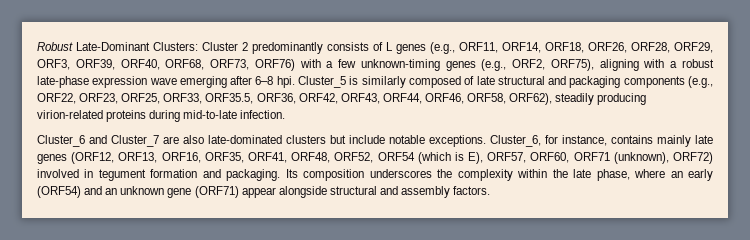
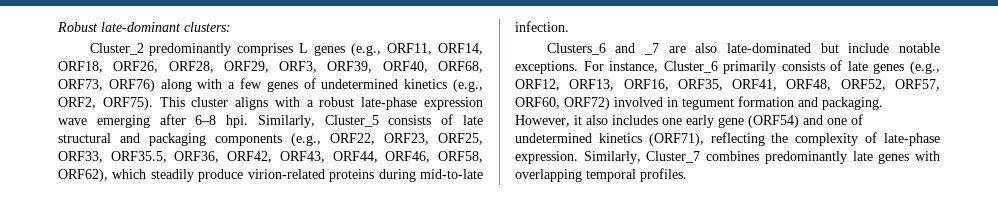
- Robust Late-Dominant Clusters: Cluster 2 predominantly consists of L genes (e.g., ORF11, ORF14, ORF18, ORF26, ORF28, ORF29, ORF3, ORF39, ORF40, ORF68, ORF73, ORF76) with a few unknown-timing genes (e.g., ORF2, ORF75), aligning with a robust late-phase expression wave emerging after 6–8 hpi.
+ Robust late-dominant clusters:
+ Cluster_2 predominantly comprises L genes (e.g., ORF11, ORF14, ORF18, ORF26, ORF28, ORF29, ORF3, ORF39, ORF40, ORF68, ORF73, ORF76) along with a few genes of undetermined kinetics (e.g., ORF2, ORF75). This cluster aligns with a robust late-phase expression wave emerging after 6–8 hpi.
- Cluster_5 is similarly composed of late structural and packaging components (e.g., ORF22, ORF23, ORF25, ORF33, ORF35.5, ORF36, ORF42, ORF43, ORF44, ORF46, ORF58, ORF62), steadily producing virion-related proteins during mid-to-late infection.
+ Similarly, Cluster_5 consists of late structural and packaging components (e.g., ORF22, ORF23, ORF25, ORF33, ORF35.5, ORF36, ORF42, ORF43, ORF44, ORF46, ORF58, ORF62), which steadily produce virion-related proteins during mid-to-late infection.
- Cluster_6 and Cluster_7 are also late-dominated clusters but include notable exceptions.
+ Clusters_6 and _7 are also late-dominated but include notable exceptions.
- Cluster_6, for instance, contains mainly late genes (ORF12, ORF13, ORF16, ORF35, ORF41, ORF48, ORF52, ORF54 (which is E), ORF57, ORF60, ORF71 (unknown), ORF72) involved in tegument formation and packaging.
+ For instance, Cluster_6 primarily consists of late genes (e.g., ORF12, ORF13, ORF16, ORF35, ORF41, ORF48, ORF52, ORF57, ORF60, ORF72) involved in tegument formation and packaging.
- Its composition underscores the complexity within the late phase, where an early (ORF54) and an unknown gene (ORF71) appear alongside structural and assembly factors.
+ However, it also includes one early gene (ORF54) and one of undetermined kinetics (ORF71), reflecting the complexity of late-phase expression. Similarly, Cluster_7 combines predominantly late genes with overlapping temporal profiles.

